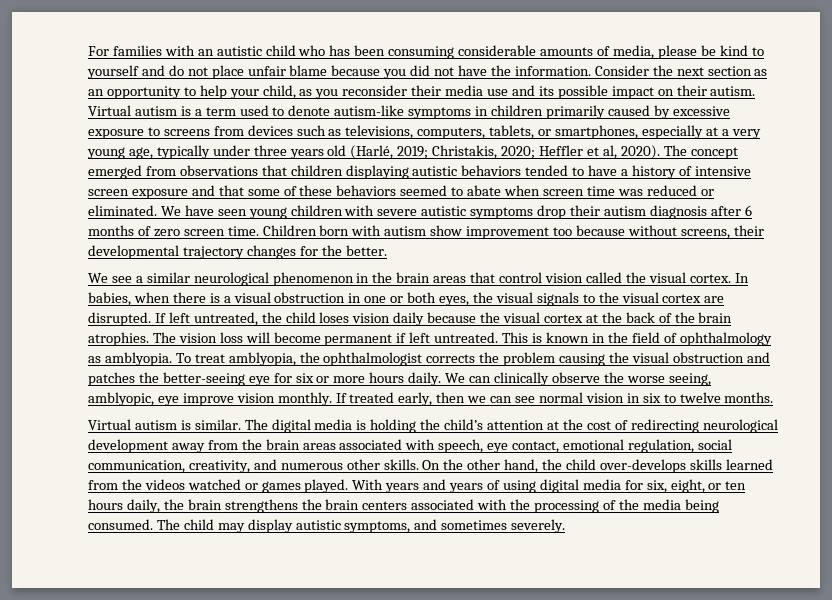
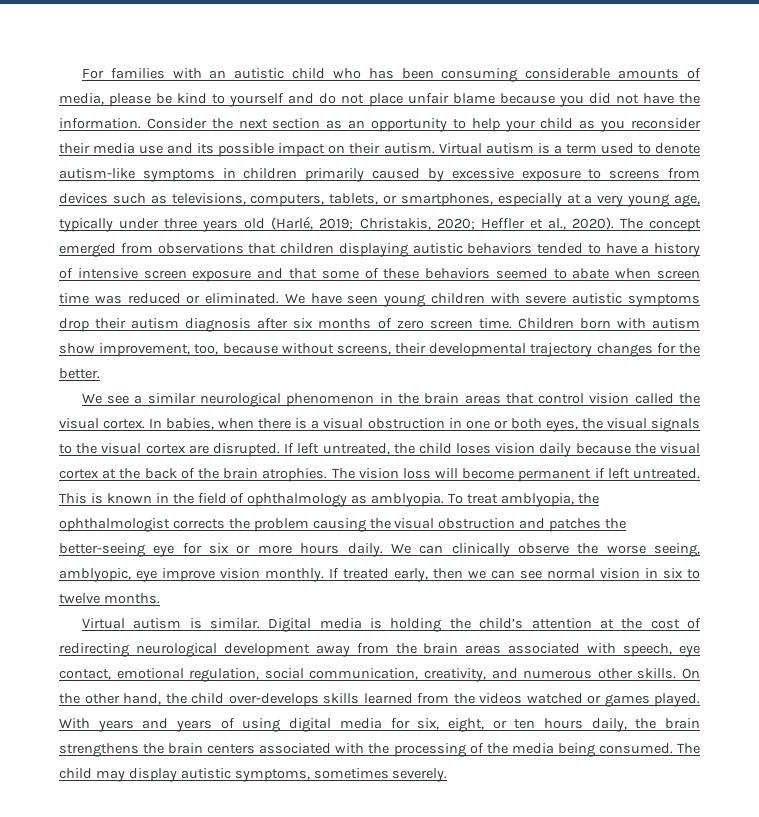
- Consider the next section as an opportunity to help your child, as you reconsider their media use and its possible impact on their autism.
+ Consider the next section as an opportunity to help your child as you reconsider their media use and its possible impact on their autism.
- Virtual autism is a term used to denote autism-like symptoms in children primarily caused by excessive exposure to screens from devices such as televisions, computers, tablets, or smartphones, especially at a very young age, typically under three years old (Harlé, 2019; Christakis, 2020; Heffler et al, 2020).
+ Virtual autism is a term used to denote autism-like symptoms in children primarily caused by excessive exposure to screens from devices such as televisions, computers, tablets, or smartphones, especially at a very young age, typically under three years old (Harlé, 2019; Christakis, 2020; Heffler et al., 2020).
- We have seen young children with severe autistic symptoms drop their autism diagnosis after 6 months of zero screen time.
+ We have seen young children with severe autistic symptoms drop their autism diagnosis after six months of zero screen time.
- Children born with autism show improvement too because without screens, their developmental trajectory changes for the better.
+ Children born with autism show improvement, too, because without screens, their developmental trajectory changes for the better.
- The digital media is holding the child’s attention at the cost of redirecting neurological development away from the brain areas associated with speech, eye contact, emotional regulation, social communication, creativity, and numerous other skills.
+ Digital media is holding the child’s attention at the cost of redirecting neurological development away from the brain areas associated with speech, eye contact, emotional regulation, social communication, creativity, and numerous other skills.
- The child may display autistic symptoms, and sometimes severely.
+ The child may display autistic symptoms, sometimes severely.

